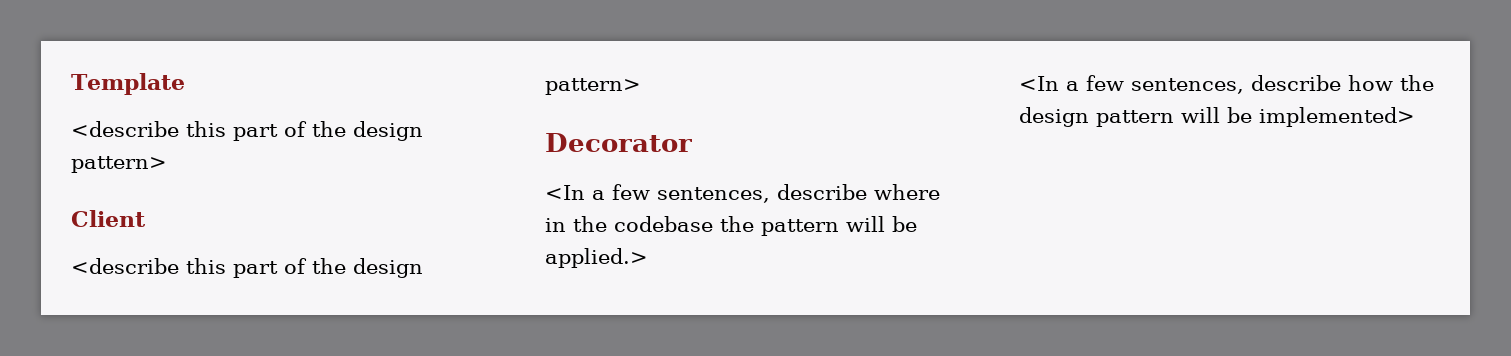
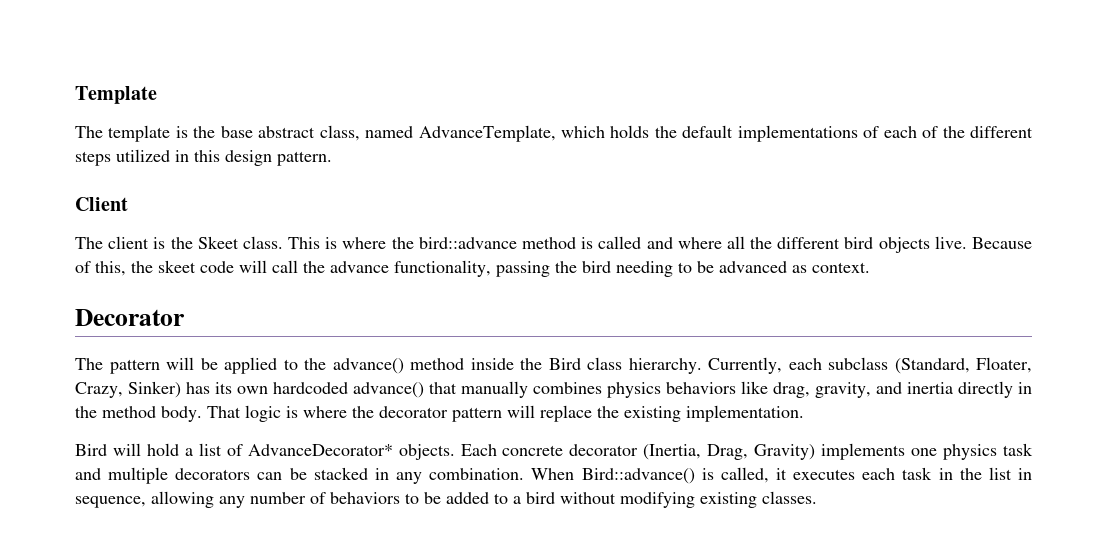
  Template
- <describe this part of the design pattern>
+ The template is the base abstract class, named AdvanceTemplate, which holds the default implementations of each of the different steps utilized in this design pattern.
  Client
- <describe this part of the design pattern>
+ The client is the Skeet class. This is where the bird::advance method is called and where all the different bird objects live. Because of this, the skeet code will call the advance functionality, passing the bird needing to be advanced as context.
  Decorator
- <In a few sentences, describe where in the codebase the pattern will be applied.>
- <In a few sentences, describe how the design pattern will be implemented>
+ The pattern will be applied to the advance() method inside the Bird class hierarchy. Currently, each subclass (Standard, Floater, Crazy, Sinker) has its own hardcoded advance() that manually combines physics behaviors like drag, gravity, and inertia directly in the method body. That logic is where the decorator pattern will replace the existing implementation.
+ Bird will hold a list of AdvanceDecorator* objects. Each concrete decorator (Inertia, Drag, Gravity) implements one physics task and multiple decorators can be stacked in any combination. When Bird::advance() is called, it executes each task in the list in sequence, allowing any number of behaviors to be added to a bird without modifying existing classes.

